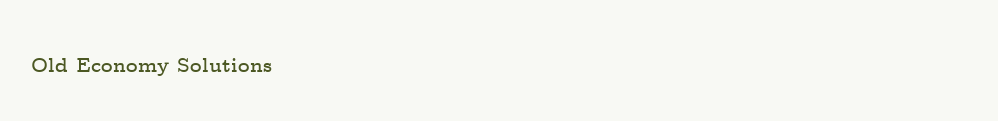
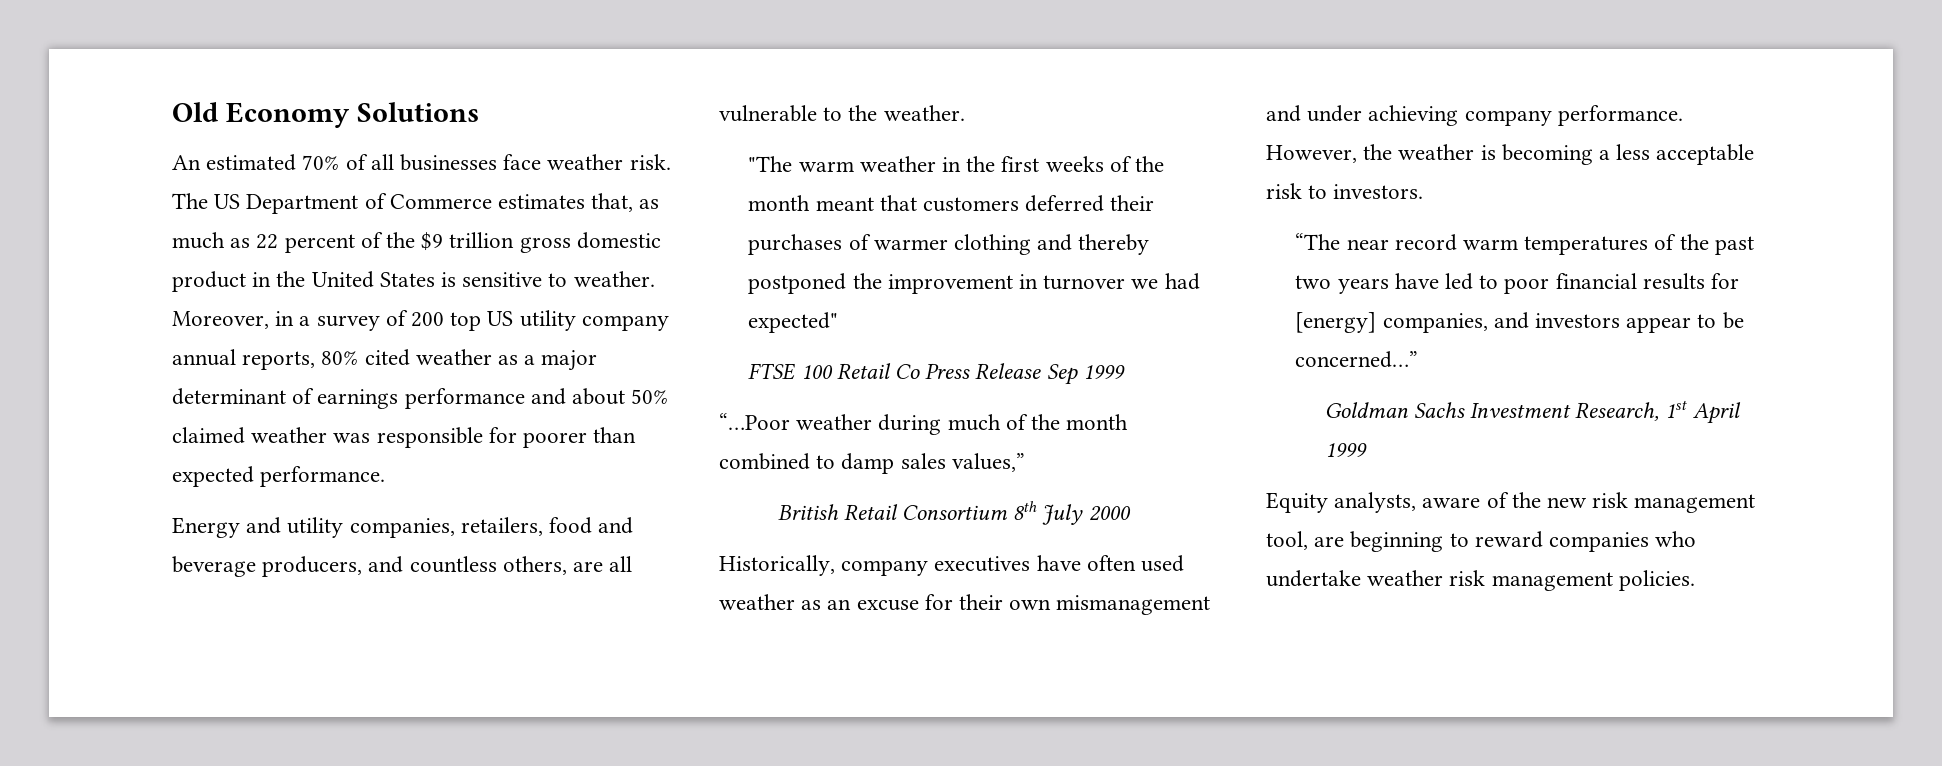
+ An estimated 70% of all businesses face weather risk. The US Department of Commerce estimates that, as much as 22 percent of the $9 trillion gross domestic product in the United States is sensitive to weather. Moreover, in a survey of 200 top US utility company annual reports, 80% cited weather as a major determinant of earnings performance and about 50% claimed weather was responsible for poorer than expected performance.
+ Energy and utility companies, retailers, food and beverage producers, and countless others, are all vulnerable to the weather.
+ "The warm weather in the first weeks of the month meant that customers deferred their purchases of warmer clothing and thereby postponed the improvement in turnover we had expected"
+ FTSE 100 Retail Co Press Release Sep 1999
+ “…Poor weather during much of the month combined to damp sales values,”
+ British Retail Consortium 8th July 2000
+ Historically, company executives have often used weather as an excuse for their own mismanagement and under achieving company performance. However, the weather is becoming a less acceptable risk to investors.
+ “The near record warm temperatures of the past two years have led to poor financial results for [energy] companies, and investors appear to be concerned…”
+ Goldman Sachs Investment Research, 1st April 1999
+ Equity analysts, aware of the new risk management tool, are beginning to reward companies who undertake weather risk management policies.

